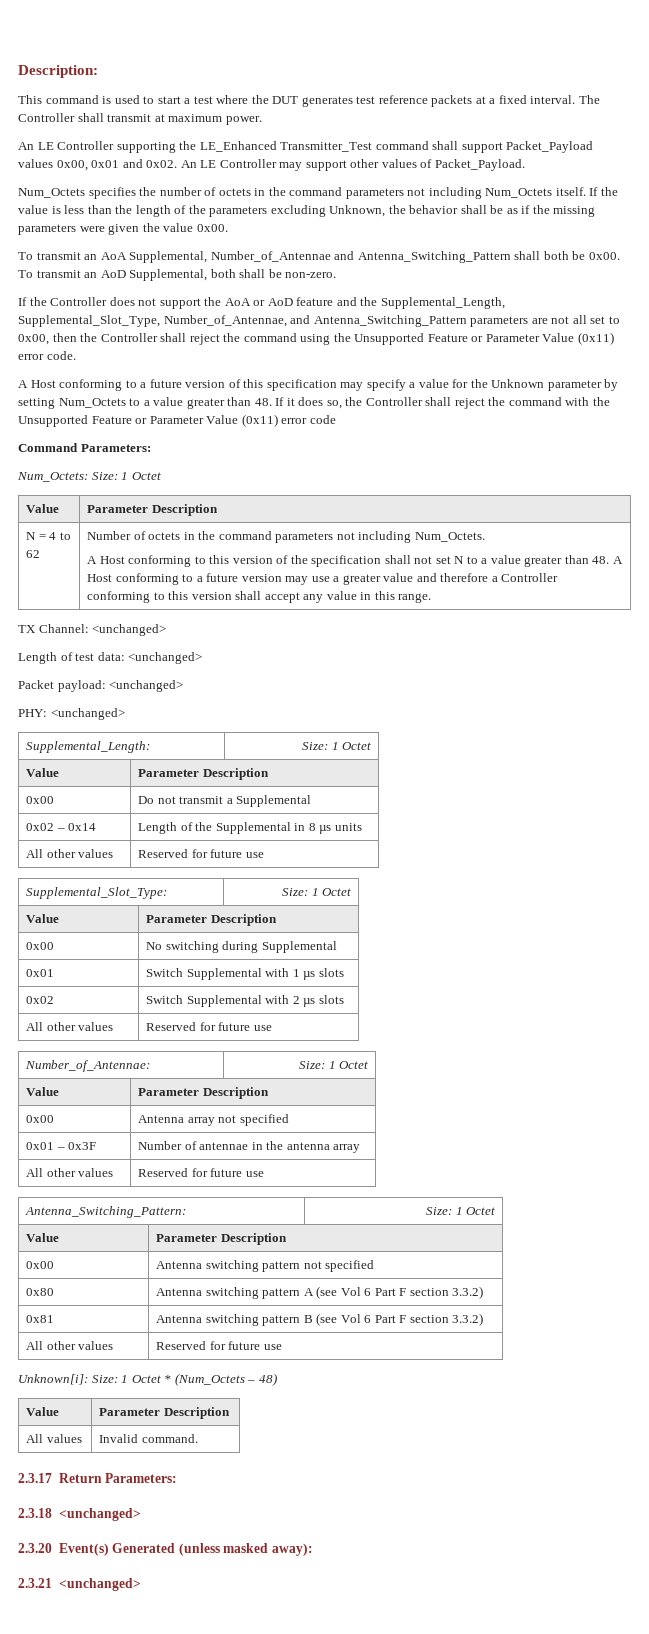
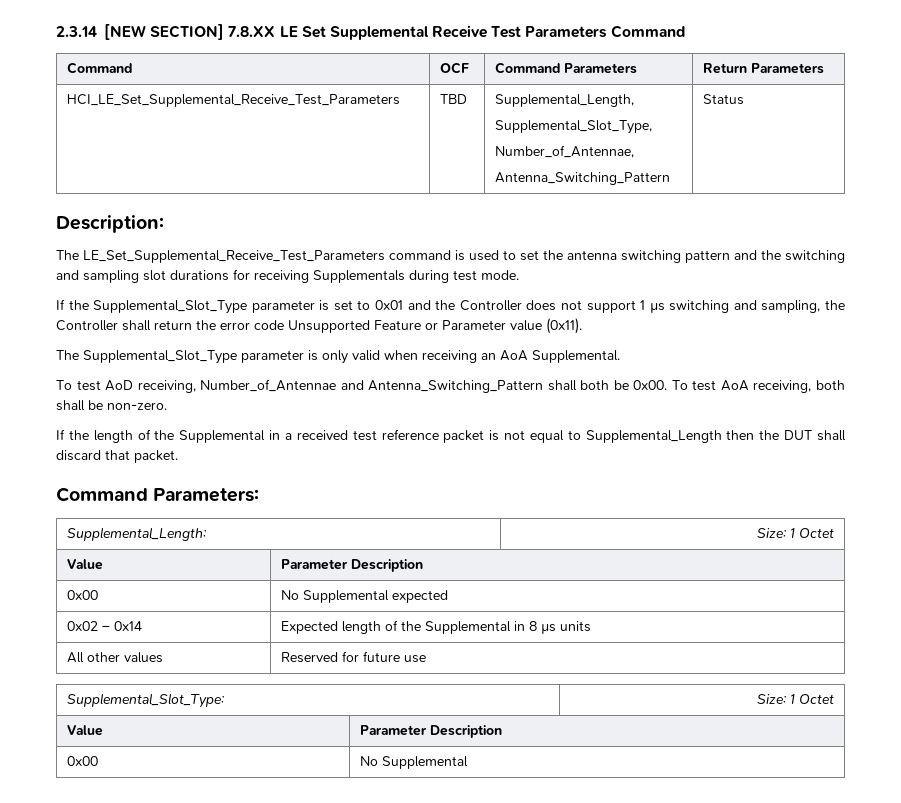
+ 2.3.14 [NEW SECTION] 7.8.XX LE Set Supplemental Receive Test Parameters Command
+ Command | OCF | Command Parameters | Return Parameters
+ HCI_LE_Set_Supplemental_Receive_Test_Parameters | TBD | Supplemental_Length,
+ Supplemental_Slot_Type,
+ Number_of_Antennae,
+ Antenna_Switching_Pattern | Status
- This command is used to start a test where the DUT generates test reference packets at a fixed interval. The Controller shall transmit at maximum power.
- An LE Controller supporting the LE_Enhanced Transmitter_Test command shall support Packet_Payload values 0x00, 0x01 and 0x02. An LE Controller may support other values of Packet_Payload.
- Num_Octets specifies the number of octets in the command parameters not including Num_Octets itself. If the value is less than the length of the parameters excluding Unknown, the behavior shall be as if the missing parameters were given the value 0x00.
- To transmit an AoA Supplemental, Number_of_Antennae and Antenna_Switching_Pattern shall both be 0x00.
+ The LE_Set_Supplemental_Receive_Test_Parameters command is used to set the antenna switching pattern and the switching and sampling slot durations for receiving Supplementals during test mode.
+ If the Supplemental_Slot_Type parameter is set to 0x01 and the Controller does not support 1 µs switching and sampling, the Controller shall return the error code Unsupported Feature or Parameter value (0x11).
+ The Supplemental_Slot_Type parameter is only valid when receiving an AoA Supplemental.
+ To test AoD receiving, Number_of_Antennae and Antenna_Switching_Pattern shall both be 0x00.
- To transmit an AoD Supplemental, both shall be non-zero.
+ To test AoA receiving, both shall be non-zero.
- If the Controller does not support the AoA or AoD feature and the Supplemental_Length, Supplemental_Slot_Type, Number_of_Antennae, and Antenna_Switching_Pattern parameters are not all set to 0x00, then the Controller shall reject the command using the Unsupported Feature or Parameter Value (0x11) error code.
- A Host conforming to a future version of this specification may specify a value for the Unknown parameter by setting Num_Octets to a value greater than 48. If it does so, the Controller shall reject the command with the Unsupported Feature or Parameter Value (0x11) error code
+ If the length of the Supplemental in a received test reference packet is not equal to Supplemental_Length then the DUT shall discard that packet.
  Command Parameters:
- Num_Octets: Size: 1 Octet
- Value | Parameter Description
- N = 4 to 62 | Number of octets in the command parameters not including Num_Octets.
- A Host conforming to this version of the specification shall not set N to a value greater than 48. A Host conforming to a future version may use a greater value and therefore a Controller conforming to this version shall accept any value in this range.
- TX Channel: <unchanged>
- Length of test data: <unchanged>
- Packet payload: <unchanged>
- PHY: <unchanged>
- 0x00 | Do not transmit a Supplemental
+ 0x00 | No Supplemental expected
- 0x02 – 0x14 | Length of the Supplemental in 8 µs units
+ 0x02 – 0x14 | Expected length of the Supplemental in 8 µs units
  Supplemental_Slot_Type: | Size: 1 Octet
  Value | Parameter Description
- 0x00 | No switching during Supplemental
- 0x01 | Switch Supplemental with 1 µs slots
- 0x02 | Switch Supplemental with 2 µs slots
- All other values | Reserved for future use
- Number_of_Antennae: | Size: 1 Octet
- Value | Parameter Description
- 0x00 | Antenna array not specified
- 0x01 – 0x3F | Number of antennae in the antenna array
- All other values | Reserved for future use
- Antenna_Switching_Pattern: | Size: 1 Octet
- Value | Parameter Description
- 0x00 | Antenna switching pattern not specified
- 0x80 | Antenna switching pattern A (see Vol 6 Part F section 3.3.2)
- 0x81 | Antenna switching pattern B (see Vol 6 Part F section 3.3.2)
- All other values | Reserved for future use
- Unknown[i]: Size: 1 Octet * (Num_Octets – 48)
- Value | Parameter Description
- All values | Invalid command.
- 2.3.17 Return Parameters:
- 2.3.18 <unchanged>
- 2.3.20 Event(s) Generated (unless masked away):
- 2.3.21 <unchanged>
+ 0x00 | No Supplemental

